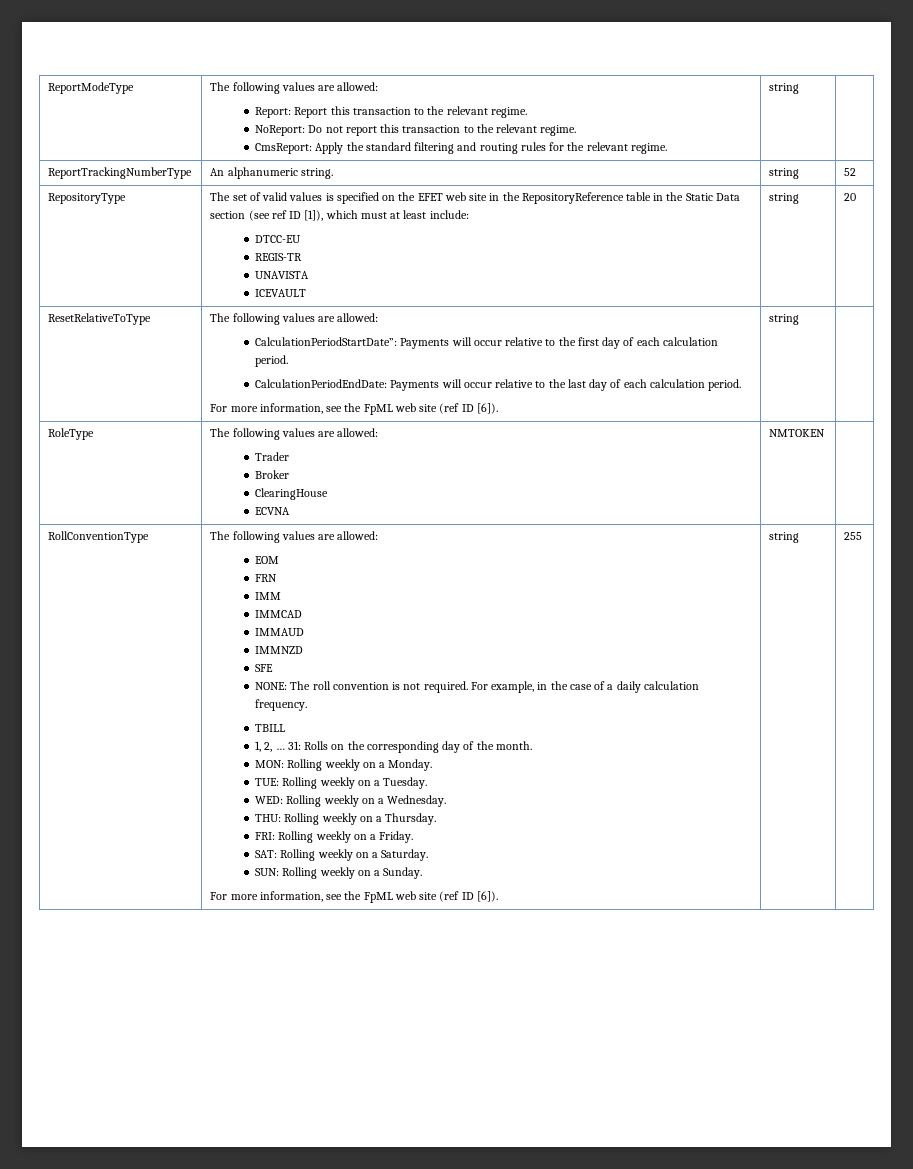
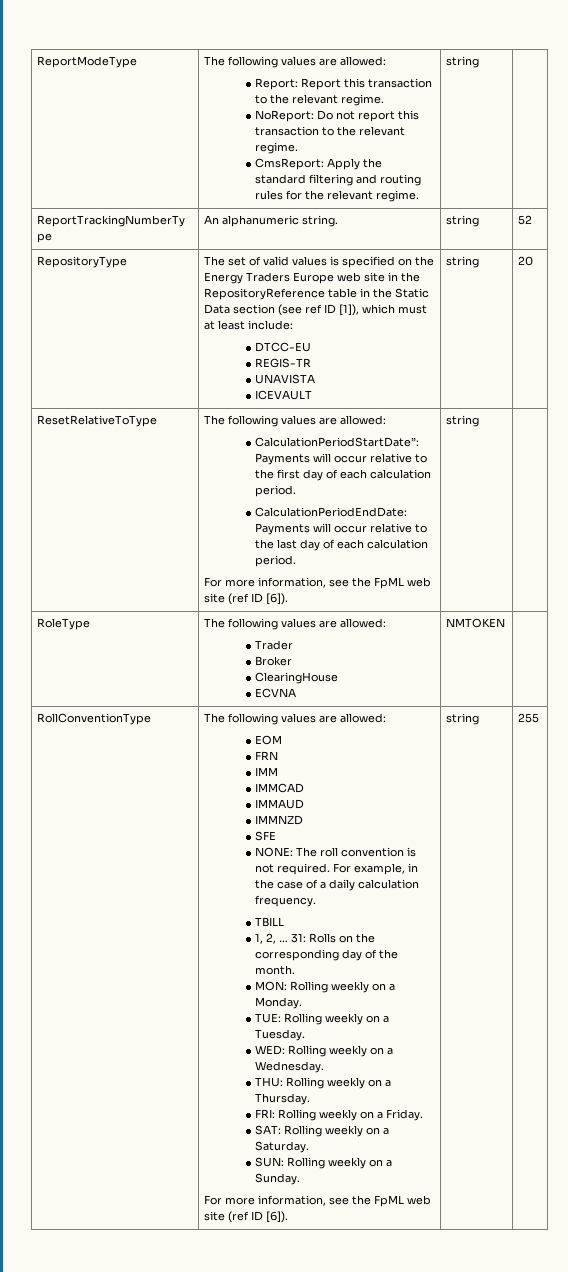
- RepositoryType | The set of valid values is specified on the EFET web site in the RepositoryReference table in the Static Data section (see ref ID [1]), which must at least include:
+ RepositoryType | The set of valid values is specified on the Energy Traders Europe web site in the RepositoryReference table in the Static Data section (see ref ID [1]), which must at least include:

